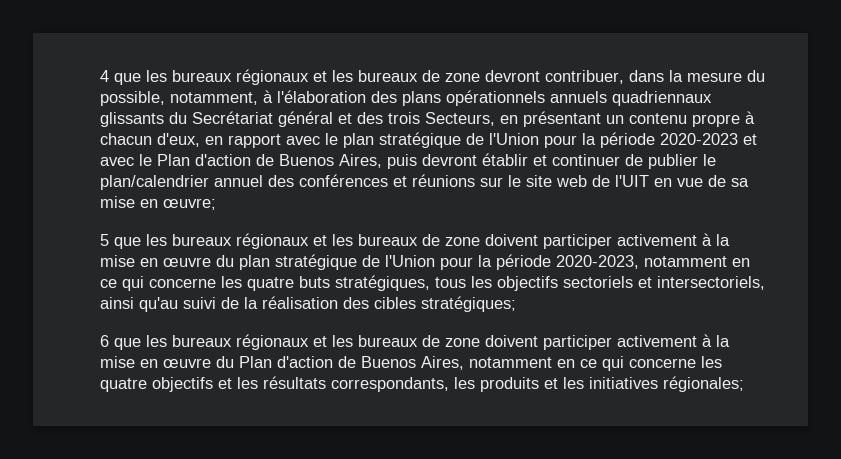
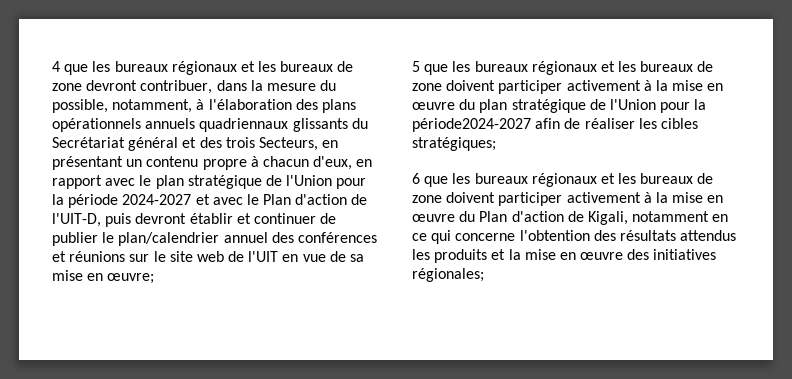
- 4 que les bureaux régionaux et les bureaux de zone devront contribuer, dans la mesure du possible, notamment, à l'élaboration des plans opérationnels annuels quadriennaux glissants du Secrétariat général et des trois Secteurs, en présentant un contenu propre à chacun d'eux, en rapport avec le plan stratégique de l'Union pour la période 2020-2023 et avec le Plan d'action de Buenos Aires, puis devront établir et continuer de publier le plan/calendrier annuel des conférences et réunions sur le site web de l'UIT en vue de sa mise en œuvre;
+ 4 que les bureaux régionaux et les bureaux de zone devront contribuer, dans la mesure du possible, notamment, à l'élaboration des plans opérationnels annuels quadriennaux glissants du Secrétariat général et des trois Secteurs, en présentant un contenu propre à chacun d'eux, en rapport avec le plan stratégique de l'Union pour la période 2024-2027 et avec le Plan d'action de l'UIT-D, puis devront établir et continuer de publier le plan/calendrier annuel des conférences et réunions sur le site web de l'UIT en vue de sa mise en œuvre;
- 5 que les bureaux régionaux et les bureaux de zone doivent participer activement à la mise en œuvre du plan stratégique de l'Union pour la période 2020-2023, notamment en ce qui concerne les quatre buts stratégiques, tous les objectifs sectoriels et intersectoriels, ainsi qu'au suivi de la réalisation des cibles stratégiques;
+ 5 que les bureaux régionaux et les bureaux de zone doivent participer activement à la mise en œuvre du plan stratégique de l'Union pour la période2024-2027 afin de réaliser les cibles stratégiques;
- 6 que les bureaux régionaux et les bureaux de zone doivent participer activement à la mise en œuvre du Plan d'action de Buenos Aires, notamment en ce qui concerne les quatre objectifs et les résultats correspondants, les produits et les initiatives régionales;
+ 6 que les bureaux régionaux et les bureaux de zone doivent participer activement à la mise en œuvre du Plan d'action de Kigali, notamment en ce qui concerne l'obtention des résultats attendus les produits et la mise en œuvre des initiatives régionales;

